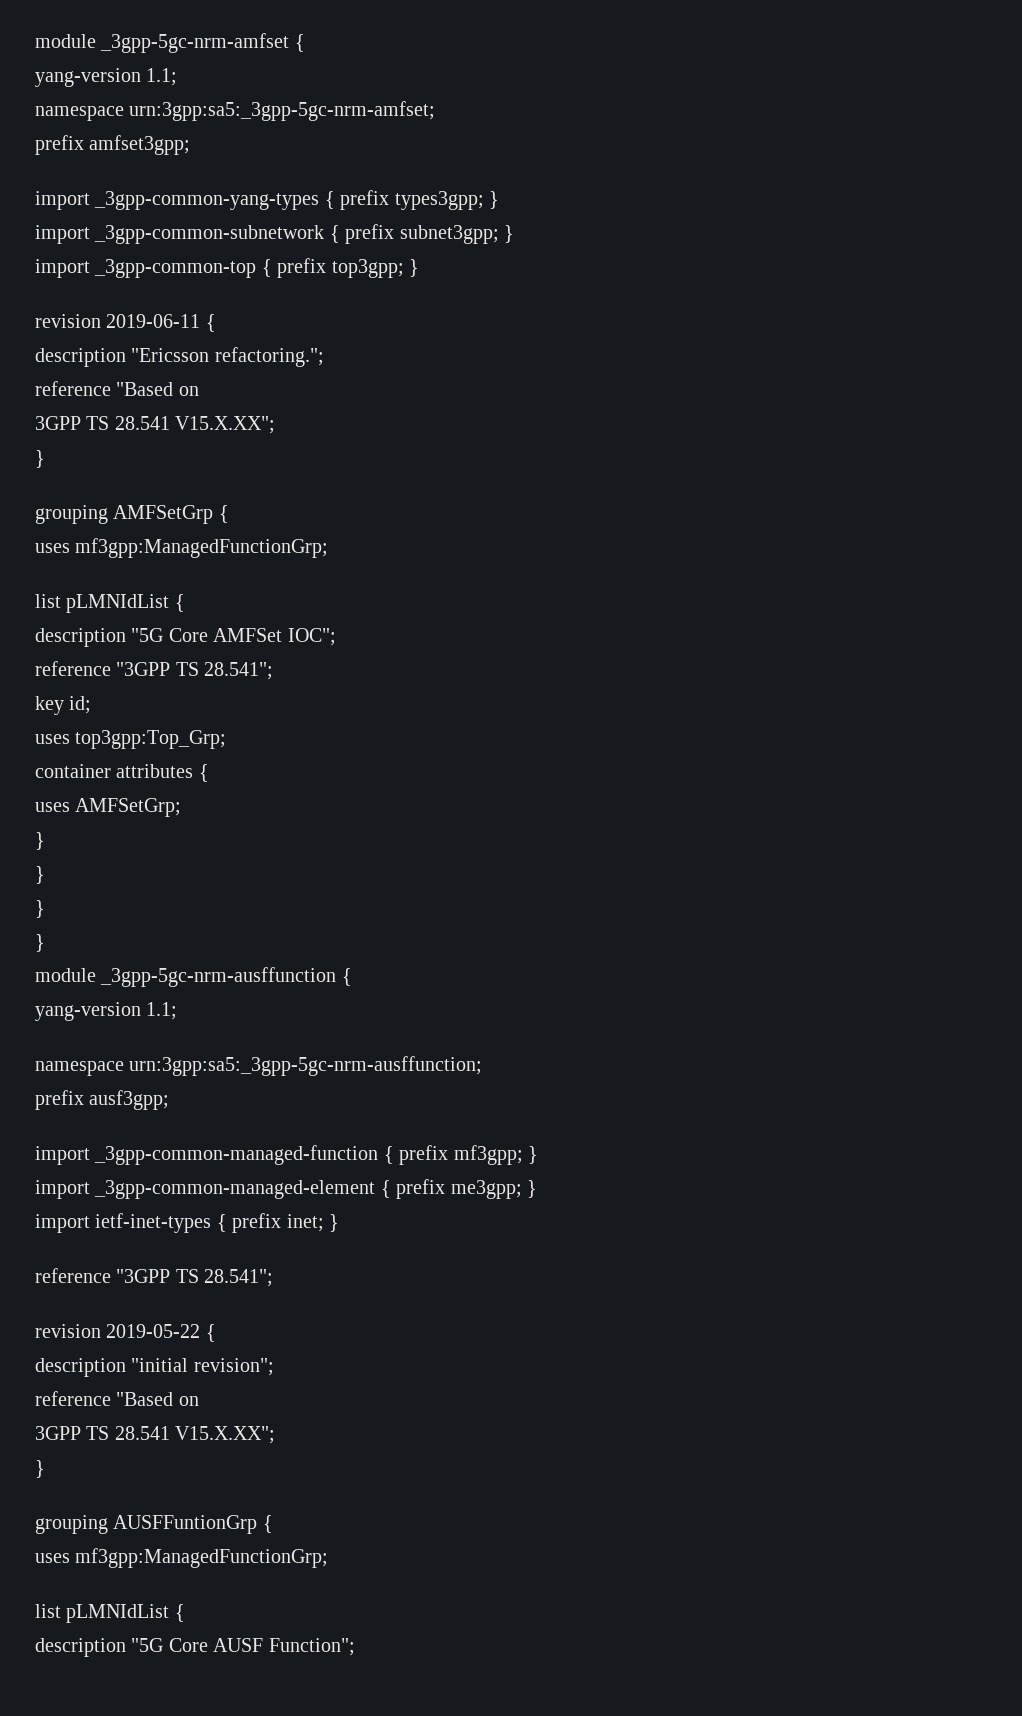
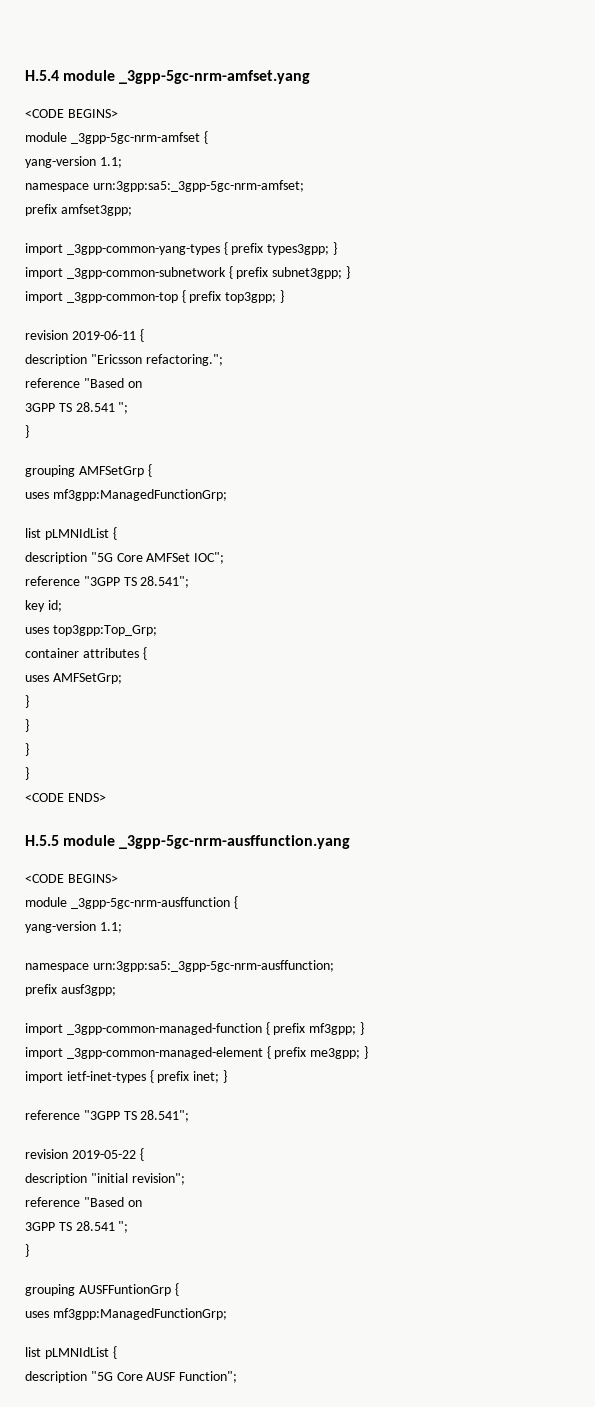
+ H.5.4 module _3gpp-5gc-nrm-amfset.yang
+ <CODE BEGINS>
  description "Ericsson refactoring.";
  reference "Based on
- 3GPP TS 28.541 V15.X.XX";
+ 3GPP TS 28.541 ";
+ <CODE ENDS>
+ H.5.5 module _3gpp-5gc-nrm-ausffunction.yang
+ <CODE BEGINS>
  description "initial revision";
  reference "Based on
- 3GPP TS 28.541 V15.X.XX";
+ 3GPP TS 28.541 ";

